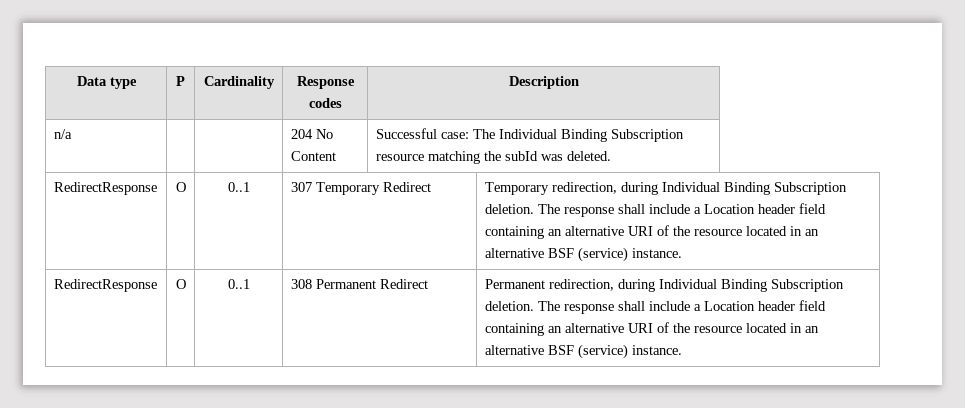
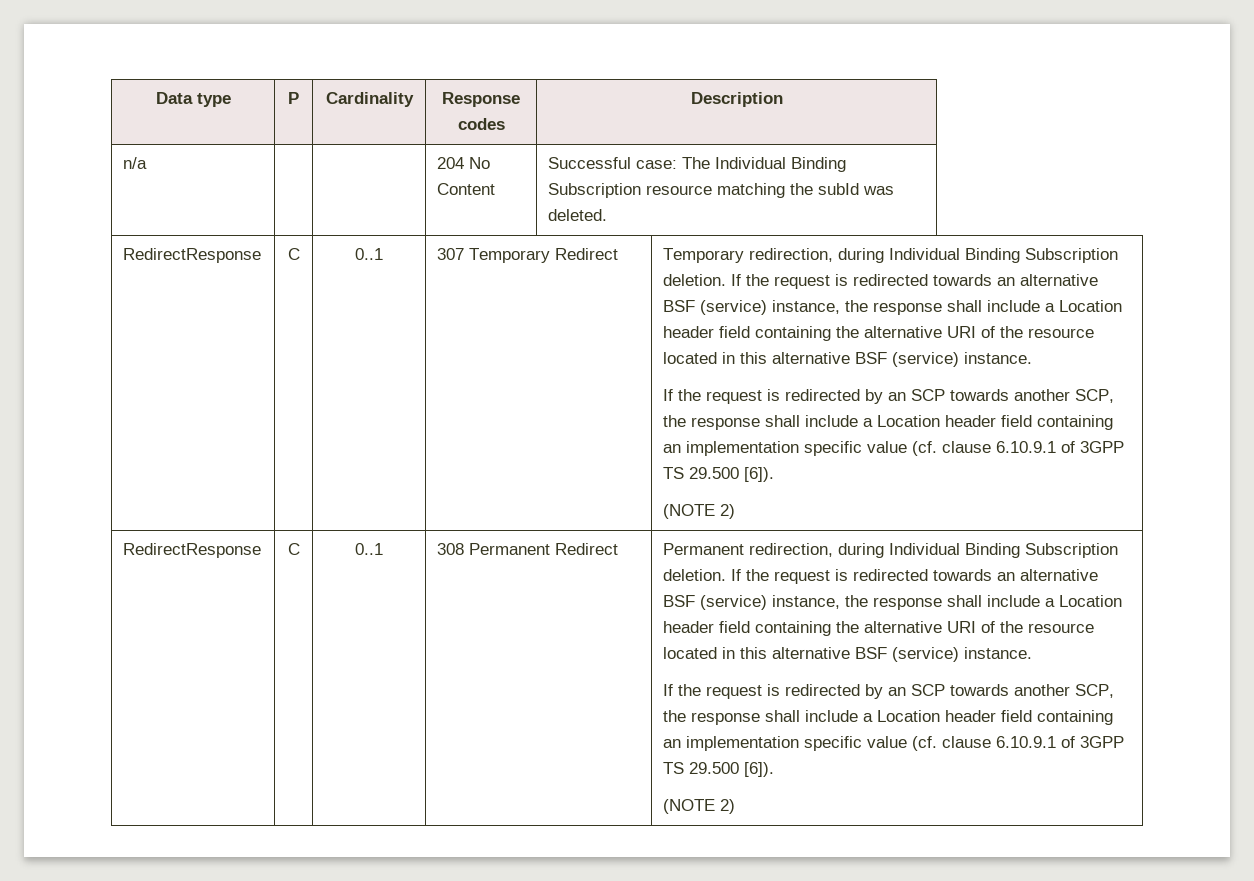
  n/a | | | 204 No Content | Successful case: The Individual Binding Subscription resource matching the subId was deleted.
- RedirectResponse | O
+ RedirectResponse | C
- Temporary redirection, during Individual Binding Subscription deletion. The response shall include a Location header field containing an alternative URI of the resource located in an alternative BSF (service) instance.
- RedirectResponse | O | 0..1 | 308 Permanent Redirect | Permanent redirection, during Individual Binding Subscription deletion. The response shall include a Location header field containing an alternative URI of the resource located in an alternative BSF (service) instance.
+ Temporary redirection, during Individual Binding Subscription deletion. If the request is redirected towards an alternative BSF (service) instance, the response shall include a Location header field containing the alternative URI of the resource located in this alternative BSF (service) instance.
+ If the request is redirected by an SCP towards another SCP, the response shall include a Location header field containing an implementation specific value (cf. clause 6.10.9.1 of 3GPP TS 29.500 [6]).
+ (NOTE 2)
+ RedirectResponse | C | 0..1 | 308 Permanent Redirect | Permanent redirection, during Individual Binding Subscription deletion. If the request is redirected towards an alternative BSF (service) instance, the response shall include a Location header field containing the alternative URI of the resource located in this alternative BSF (service) instance.
+ If the request is redirected by an SCP towards another SCP, the response shall include a Location header field containing an implementation specific value (cf. clause 6.10.9.1 of 3GPP TS 29.500 [6]).
+ (NOTE 2)

